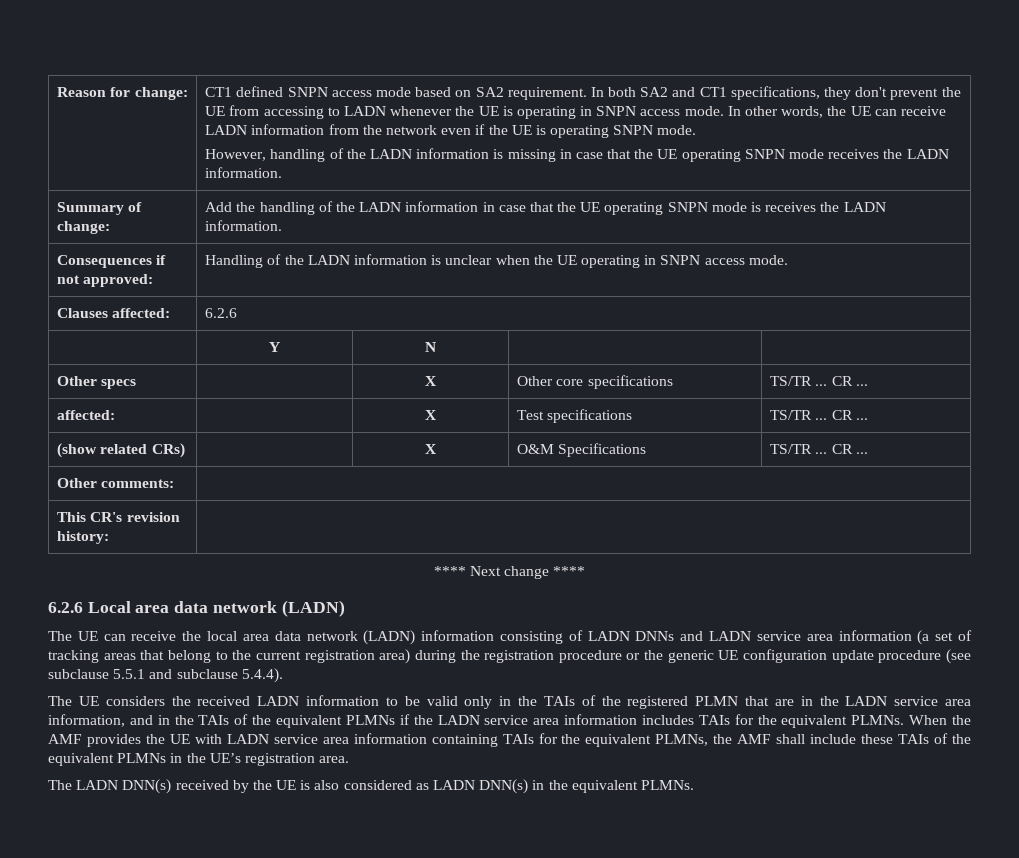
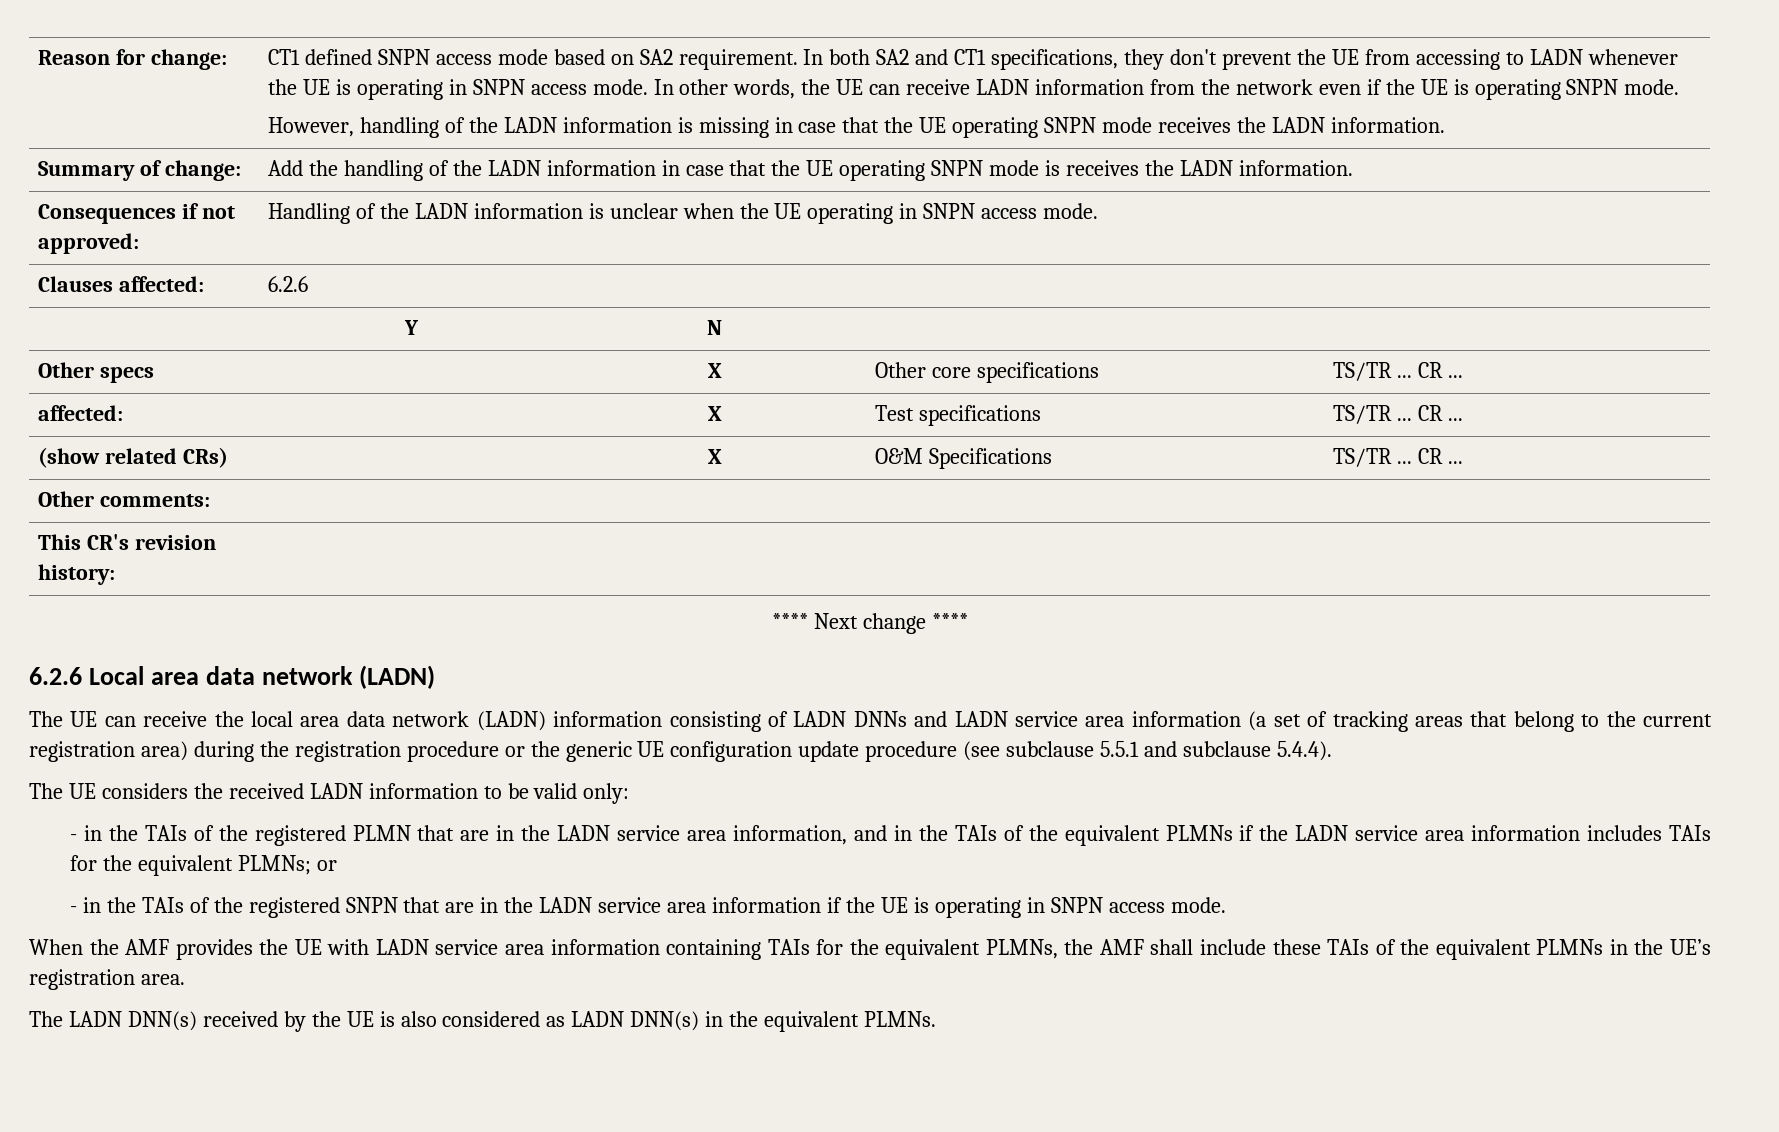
- The UE considers the received LADN information to be valid only in the TAIs of the registered PLMN that are in the LADN service area information, and in the TAIs of the equivalent PLMNs if the LADN service area information includes TAIs for the equivalent PLMNs. When the AMF provides the UE with LADN service area information containing TAIs for the equivalent PLMNs, the AMF shall include these TAIs of the equivalent PLMNs in the UE’s registration area.
+ The UE considers the received LADN information to be valid only:
+ - in the TAIs of the registered PLMN that are in the LADN service area information, and in the TAIs of the equivalent PLMNs if the LADN service area information includes TAIs for the equivalent PLMNs; or
+ - in the TAIs of the registered SNPN that are in the LADN service area information if the UE is operating in SNPN access mode.
+ When the AMF provides the UE with LADN service area information containing TAIs for the equivalent PLMNs, the AMF shall include these TAIs of the equivalent PLMNs in the UE’s registration area.

